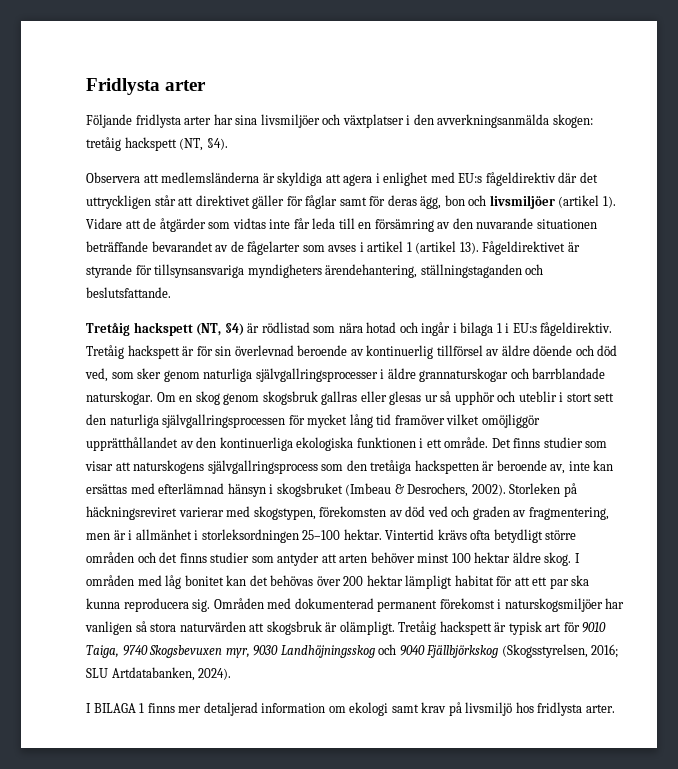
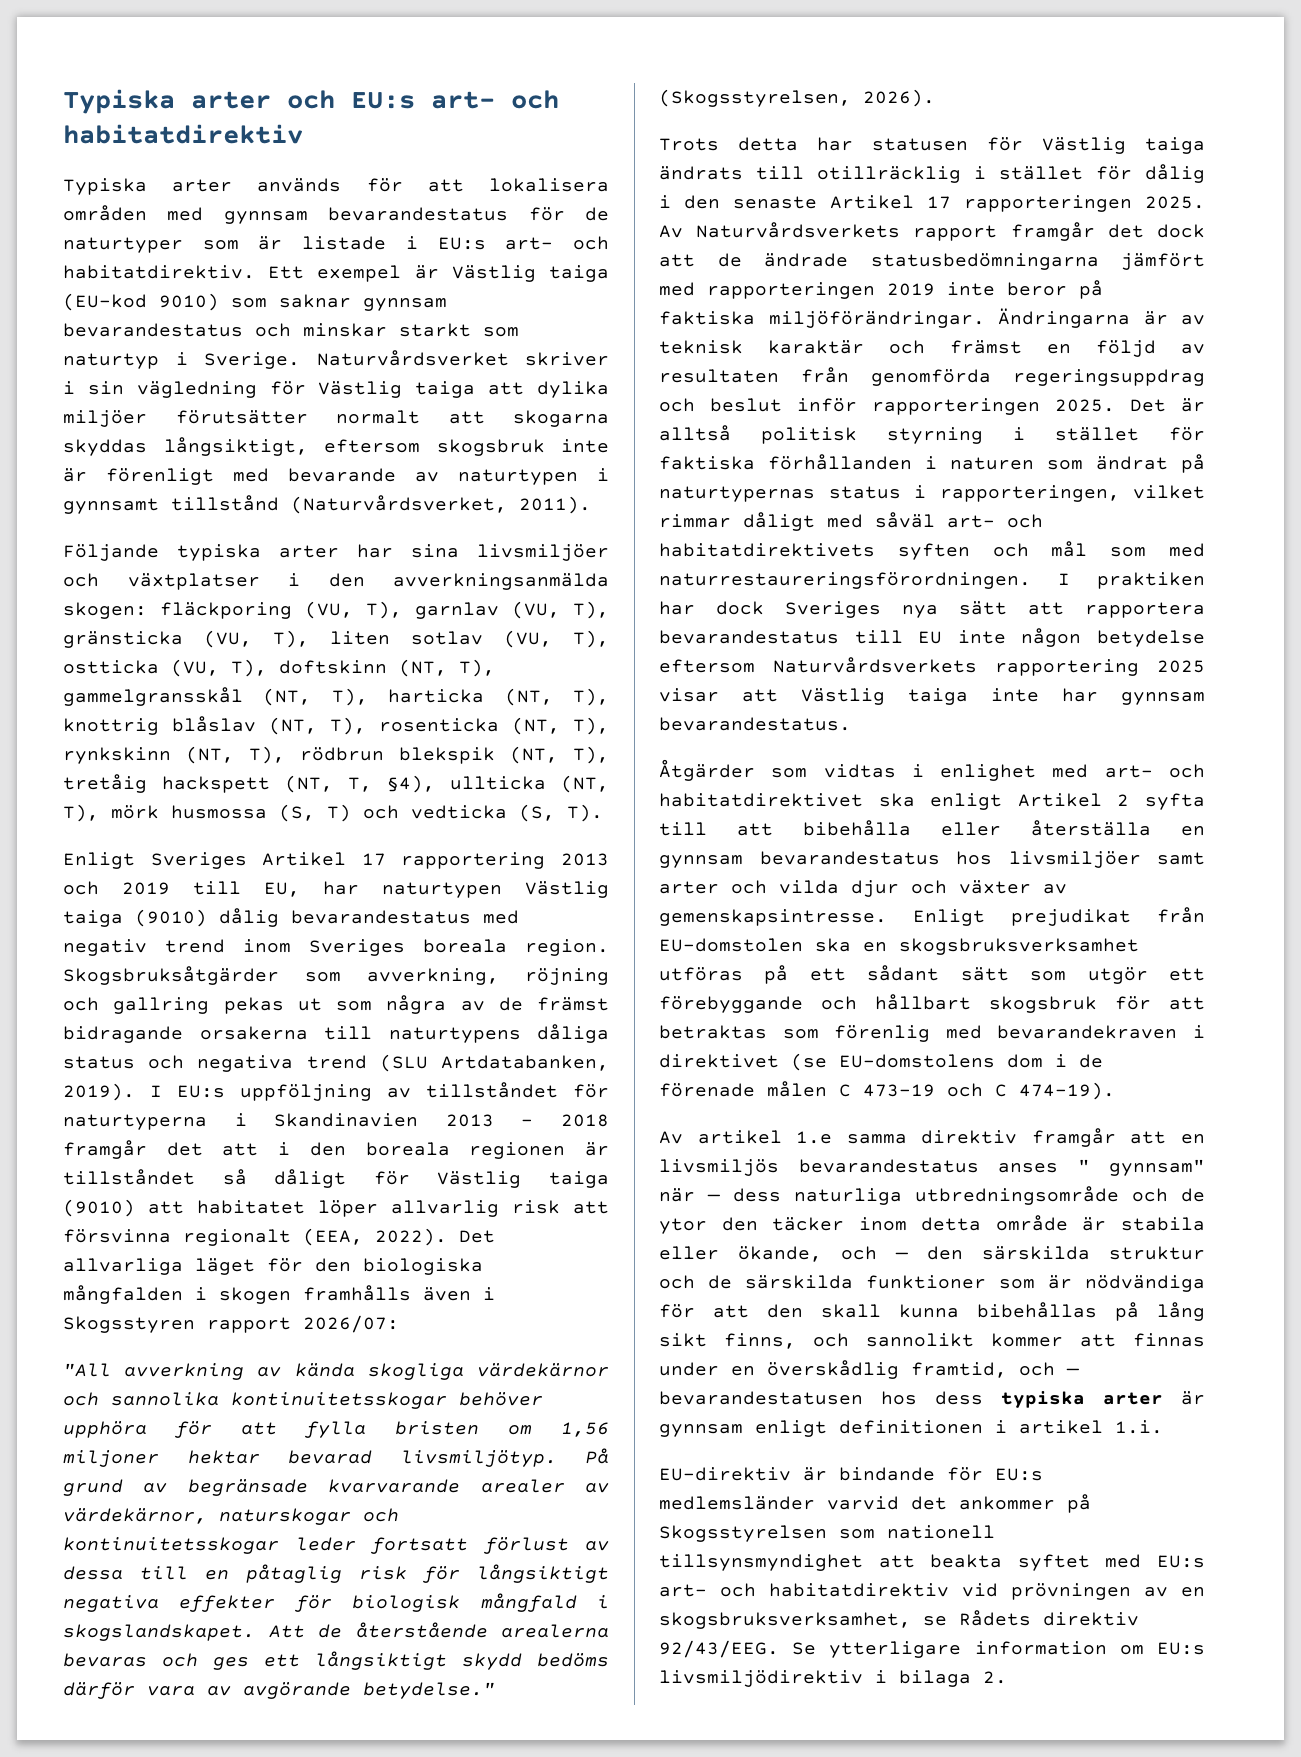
- Fridlysta arter
+ Typiska arter och EU:s art- och habitatdirektiv
+ Typiska arter används för att lokalisera områden med gynnsam bevarandestatus för de naturtyper som är listade i EU:s art- och habitatdirektiv. Ett exempel är Västlig taiga (EU-kod 9010) som saknar gynnsam bevarandestatus och minskar starkt som naturtyp i Sverige. Naturvårdsverket skriver i sin vägledning för Västlig taiga att dylika miljöer förutsätter normalt att skogarna skyddas långsiktigt, eftersom skogsbruk inte är förenligt med bevarande av naturtypen i gynnsamt tillstånd (Naturvårdsverket, 2011).
- Följande fridlysta arter har sina livsmiljöer och växtplatser i den avverkningsanmälda skogen: tretåig hackspett (NT, §4).
- Observera att medlemsländerna är skyldiga att agera i enlighet med EU:s fågeldirektiv där det uttryckligen står att direktivet gäller för fåglar samt för deras ägg, bon och livsmiljöer (artikel 1). Vidare att de åtgärder som vidtas inte får leda till en försämring av den nuvarande situationen beträffande bevarandet av de fågelarter som avses i artikel 1 (artikel 13). Fågeldirektivet är styrande för tillsynsansvariga myndigheters ärendehantering, ställningstaganden och beslutsfattande.
- Tretåig hackspett (NT, §4) är rödlistad som nära hotad och ingår i bilaga 1 i EU:s fågeldirektiv. Tretåig hackspett är för sin överlevnad beroende av kontinuerlig tillförsel av äldre döende och död ved, som sker genom naturliga självgallringsprocesser i äldre grannaturskogar och barrblandade naturskogar. Om en skog genom skogsbruk gallras eller glesas ur så upphör och uteblir i stort sett den naturliga självgallringsprocessen för mycket lång tid framöver vilket omöjliggör upprätthållandet av den kontinuerliga ekologiska funktionen i ett område. Det finns studier som visar att naturskogens självgallringsprocess som den tretåiga hackspetten är beroende av, inte kan ersättas med efterlämnad hänsyn i skogsbruket (Imbeau & Desrochers, 2002). Storleken på häckningsreviret varierar med skogstypen, förekomsten av död ved och graden av fragmentering, men är i allmänhet i storleksordningen 25–100 hektar. Vintertid krävs ofta betydligt större områden och det finns studier som antyder att arten behöver minst 100 hektar äldre skog. I områden med låg bonitet kan det behövas över 200 hektar lämpligt habitat för att ett par ska kunna reproducera sig. Områden med dokumenterad permanent förekomst i naturskogsmiljöer har vanligen så stora naturvärden att skogsbruk är olämpligt. Tretåig hackspett är typisk art för 9010 Taiga, 9740 Skogsbevuxen myr, 9030 Landhöjningsskog och 9040 Fjällbjörkskog (Skogsstyrelsen, 2016; SLU Artdatabanken, 2024).
- I BILAGA 1 finns mer detaljerad information om ekologi samt krav på livsmiljö hos fridlysta arter.
+ Följande typiska arter har sina livsmiljöer och växtplatser i den avverkningsanmälda skogen: fläckporing (VU, T), garnlav (VU, T), gränsticka (VU, T), liten sotlav (VU, T), ostticka (VU, T), doftskinn (NT, T), gammelgransskål (NT, T), harticka (NT, T), knottrig blåslav (NT, T), rosenticka (NT, T), rynkskinn (NT, T), rödbrun blekspik (NT, T), tretåig hackspett (NT, T, §4), ullticka (NT, T), mörk husmossa (S, T) och vedticka (S, T).
+ Enligt Sveriges Artikel 17 rapportering 2013 och 2019 till EU, har naturtypen Västlig taiga (9010) dålig bevarandestatus med negativ trend inom Sveriges boreala region. Skogsbruksåtgärder som avverkning, röjning och gallring pekas ut som några av de främst bidragande orsakerna till naturtypens dåliga status och negativa trend (SLU Artdatabanken, 2019). I EU:s uppföljning av tillståndet för naturtyperna i Skandinavien 2013 – 2018 framgår det att i den boreala regionen är tillståndet så dåligt för Västlig taiga (9010) att habitatet löper allvarlig risk att försvinna regionalt (EEA, 2022). Det allvarliga läget för den biologiska mångfalden i skogen framhålls även i Skogsstyren rapport 2026/07:
+ "All avverkning av kända skogliga värdekärnor och sannolika kontinuitetsskogar behöver upphöra för att fylla bristen om 1,56 miljoner hektar bevarad livsmiljötyp. På grund av begränsade kvarvarande arealer av värdekärnor, naturskogar och kontinuitetsskogar leder fortsatt förlust av dessa till en påtaglig risk för långsiktigt negativa effekter för biologisk mångfald i skogslandskapet. Att de återstående arealerna bevaras och ges ett långsiktigt skydd bedöms därför vara av avgörande betydelse." (Skogsstyrelsen, 2026).
+ Trots detta har statusen för Västlig taiga ändrats till otillräcklig i stället för dålig i den senaste Artikel 17 rapporteringen 2025. Av Naturvårdsverkets rapport framgår det dock att de ändrade statusbedömningarna jämfört med rapporteringen 2019 inte beror på faktiska miljöförändringar. Ändringarna är av teknisk karaktär och främst en följd av resultaten från genomförda regeringsuppdrag och beslut inför rapporteringen 2025. Det är alltså politisk styrning i stället för faktiska förhållanden i naturen som ändrat på naturtypernas status i rapporteringen, vilket rimmar dåligt med såväl art- och habitatdirektivets syften och mål som med naturrestaureringsförordningen. I praktiken har dock Sveriges nya sätt att rapportera bevarandestatus till EU inte någon betydelse eftersom Naturvårdsverkets rapportering 2025 visar att Västlig taiga inte har gynnsam bevarandestatus.
+ Åtgärder som vidtas i enlighet med art- och habitatdirektivet ska enligt Artikel 2 syfta till att bibehålla eller återställa en gynnsam bevarandestatus hos livsmiljöer samt arter och vilda djur och växter av gemenskapsintresse. Enligt prejudikat från EU-domstolen ska en skogsbruksverksamhet utföras på ett sådant sätt som utgör ett förebyggande och hållbart skogsbruk för att betraktas som förenlig med bevarandekraven i direktivet (se EU-domstolens dom i de förenade målen C 473-19 och C 474-19).
+ Av artikel 1.e samma direktiv framgår att en livsmiljös bevarandestatus anses " gynnsam" när — dess naturliga utbredningsområde och de ytor den täcker inom detta område är stabila eller ökande, och — den särskilda struktur och de särskilda funktioner som är nödvändiga för att den skall kunna bibehållas på lång sikt finns, och sannolikt kommer att finnas under en överskådlig framtid, och — bevarandestatusen hos dess typiska arter är gynnsam enligt definitionen i artikel 1.i.
+ EU-direktiv är bindande för EU:s medlemsländer varvid det ankommer på Skogsstyrelsen som nationell tillsynsmyndighet att beakta syftet med EU:s art- och habitatdirektiv vid prövningen av en skogsbruksverksamhet, se Rådets direktiv 92/43/EEG. Se ytterligare information om EU:s livsmiljödirektiv i bilaga 2.

